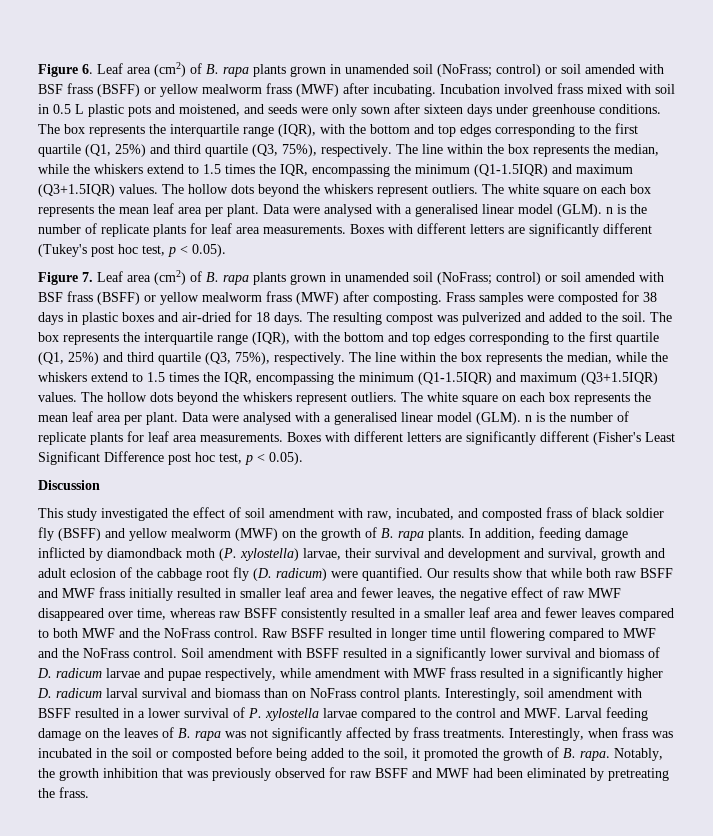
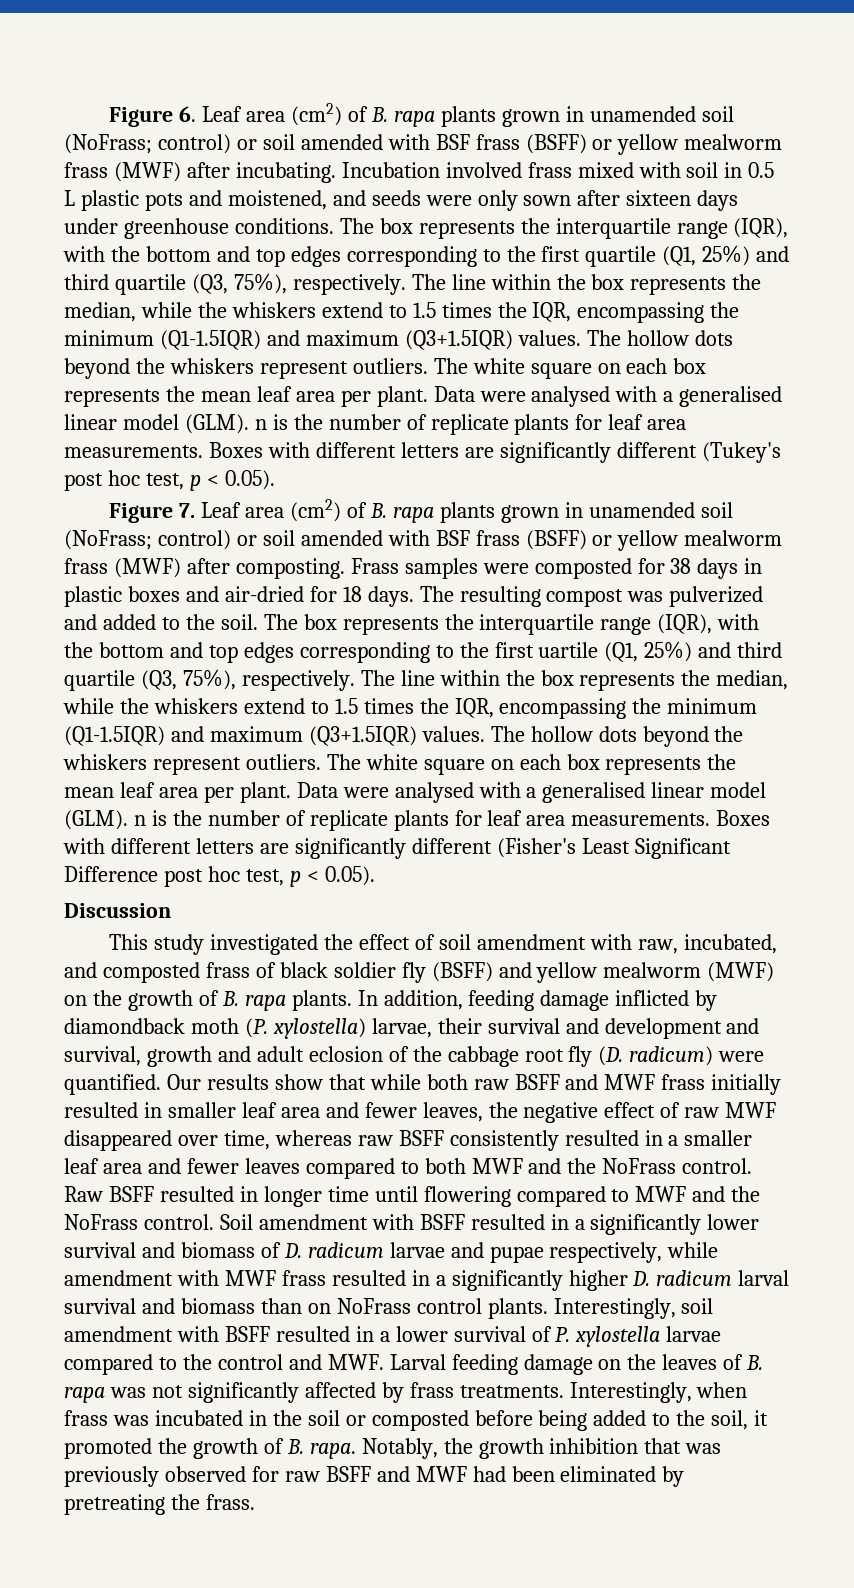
- The resulting compost was pulverized and added to the soil. The box represents the interquartile range (IQR), with the bottom and top edges corresponding to the first quartile (Q1, 25%) and third quartile (Q3, 75%), respectively.
+ The resulting compost was pulverized and added to the soil. The box represents the interquartile range (IQR), with the bottom and top edges corresponding to the first uartile (Q1, 25%) and third quartile (Q3, 75%), respectively.

